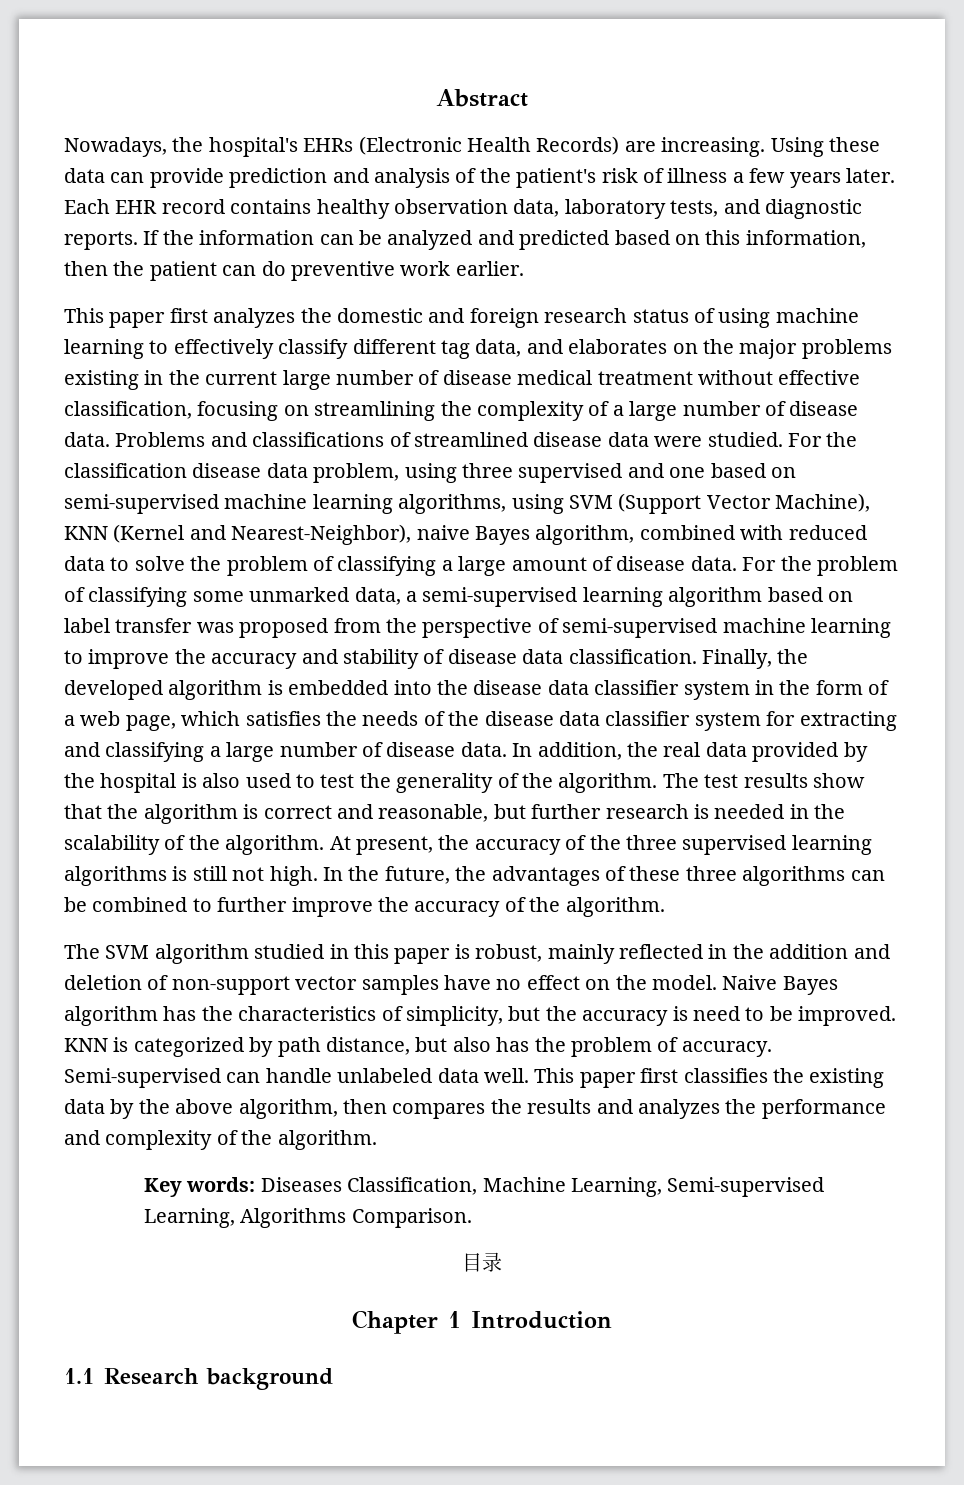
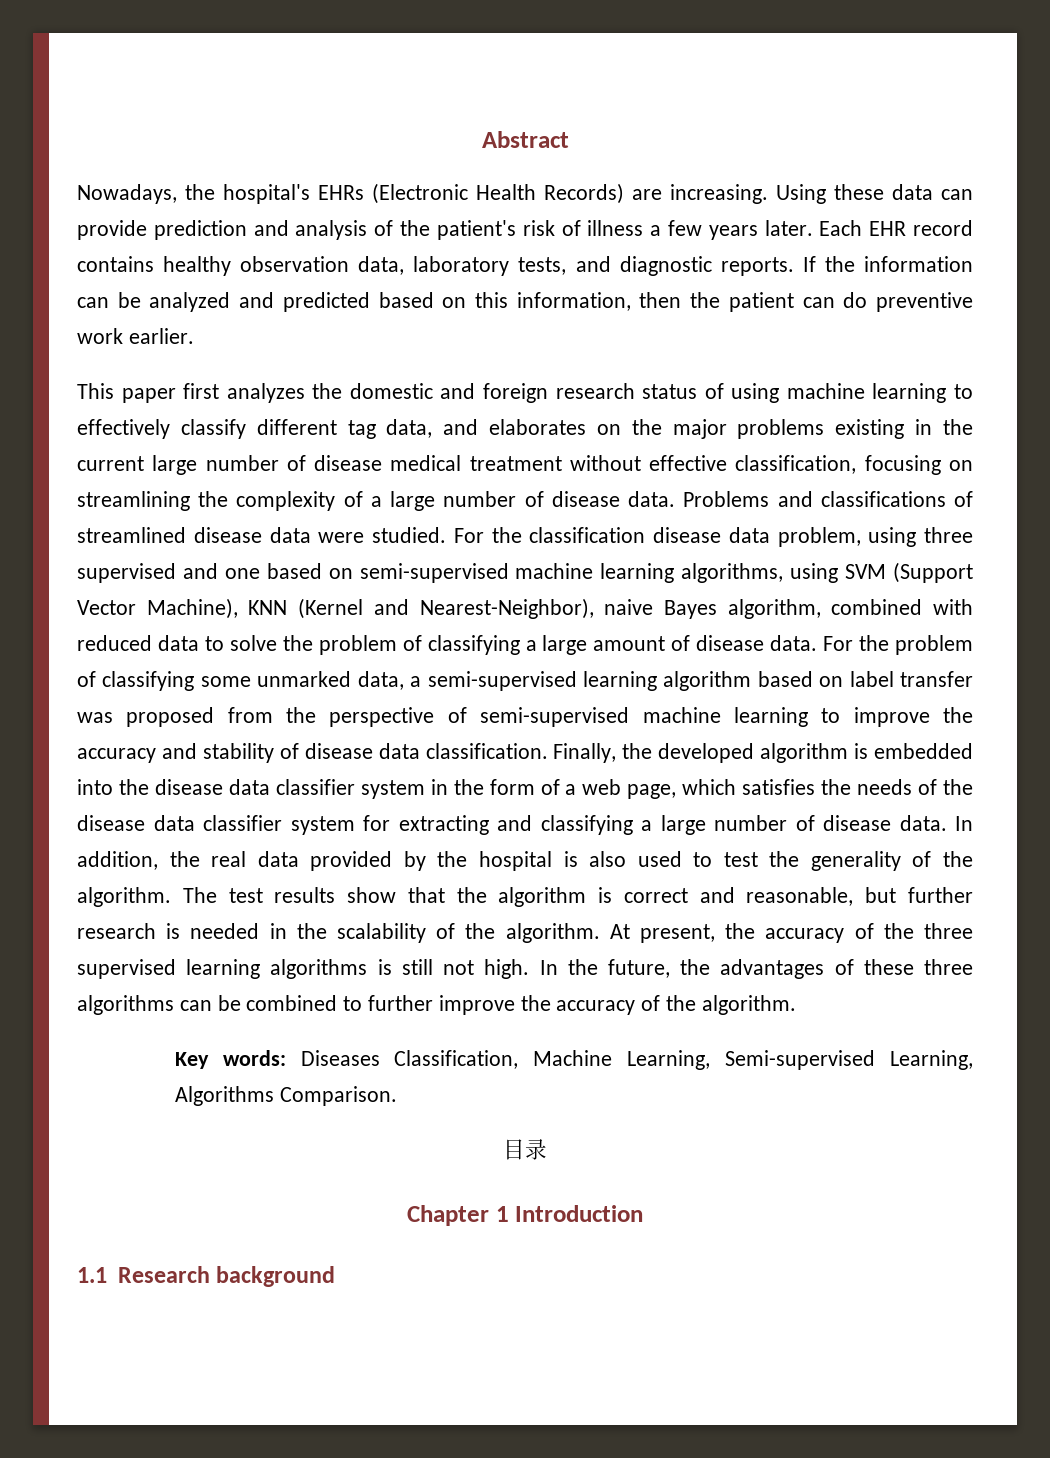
- The SVM algorithm studied in this paper is robust, mainly reflected in the addition and deletion of non-support vector samples have no effect on the model. Naive Bayes algorithm has the characteristics of simplicity, but the accuracy is need to be improved. KNN is categorized by path distance, but also has the problem of accuracy. Semi-supervised can handle unlabeled data well. This paper first classifies the existing data by the above algorithm, then compares the results and analyzes the performance and complexity of the algorithm.

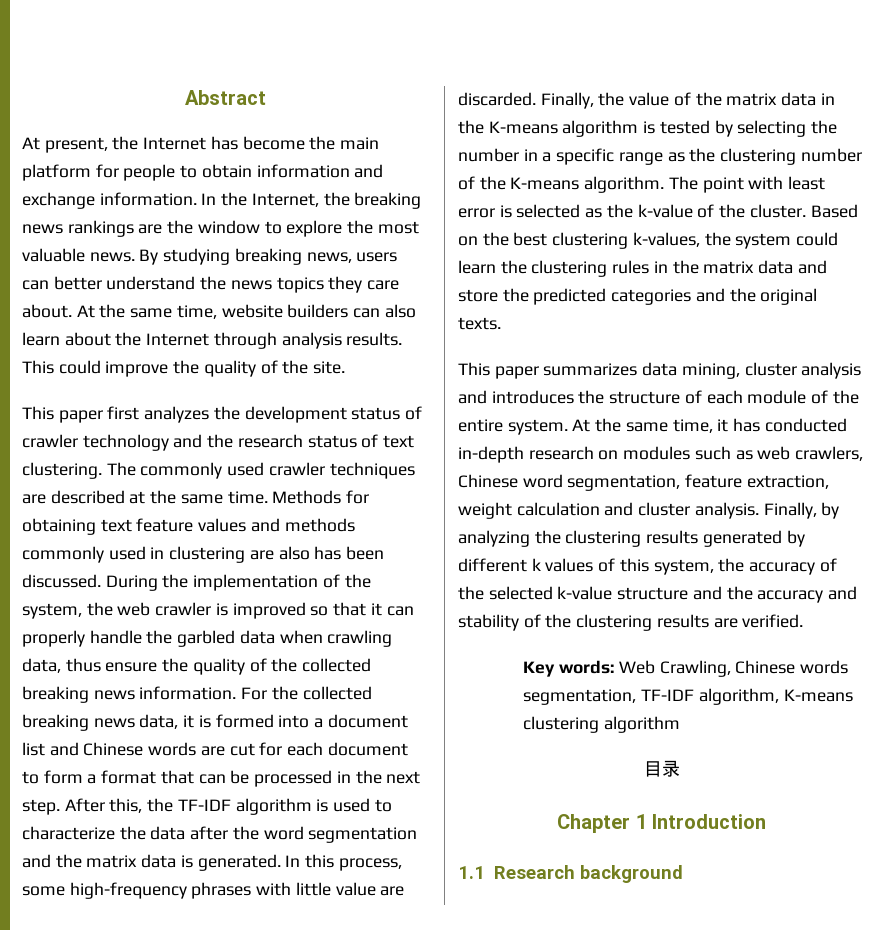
- Nowadays, the hospital's EHRs (Electronic Health Records) are increasing. Using these data can provide prediction and analysis of the patient's risk of illness a few years later. Each EHR record contains healthy observation data, laboratory tests, and diagnostic reports. If the information can be analyzed and predicted based on this information, then the patient can do preventive work earlier.
+ At present, the Internet has become the main platform for people to obtain information and exchange information. In the Internet, the breaking news rankings are the window to explore the most valuable news. By studying breaking news, users can better understand the news topics they care about. At the same time, website builders can also learn about the Internet through analysis results. This could improve the quality of the site.
- This paper first analyzes the domestic and foreign research status of using machine learning to effectively classify different tag data, and elaborates on the major problems existing in the current large number of disease medical treatment without effective classification, focusing on streamlining the complexity of a large number of disease data. Problems and classifications of streamlined disease data were studied. For the classification disease data problem, using three supervised and one based on semi-supervised machine learning algorithms, using SVM (Support Vector Machine), KNN (Kernel and Nearest-Neighbor), naive Bayes algorithm, combined with reduced data to solve the problem of classifying a large amount of disease data. For the problem of classifying some unmarked data, a semi-supervised learning algorithm based on label transfer was proposed from the perspective of semi-supervised machine learning to improve the accuracy and stability of disease data classification. Finally, the developed algorithm is embedded into the disease data classifier system in the form of a web page, which satisfies the needs of the disease data classifier system for extracting and classifying a large number of disease data. In addition, the real data provided by the hospital is also used to test the generality of the algorithm. The test results show that the algorithm is correct and reasonable, but further research is needed in the scalability of the algorithm. At present, the accuracy of the three supervised learning algorithms is still not high. In the future, the advantages of these three algorithms can be combined to further improve the accuracy of the algorithm.
- Key words: Diseases Classification, Machine Learning, Semi-supervised Learning, Algorithms Comparison.
+ This paper first analyzes the development status of crawler technology and the research status of text clustering. The commonly used crawler techniques are described at the same time. Methods for obtaining text feature values and methods commonly used in clustering are also has been discussed. During the implementation of the system, the web crawler is improved so that it can properly handle the garbled data when crawling data, thus ensure the quality of the collected breaking news information. For the collected breaking news data, it is formed into a document list and Chinese words are cut for each document to form a format that can be processed in the next step. After this, the TF-IDF algorithm is used to characterize the data after the word segmentation and the matrix data is generated. In this process, some high-frequency phrases with little value are discarded. Finally, the value of the matrix data in the K-means algorithm is tested by selecting the number in a specific range as the clustering number of the K-means algorithm. The point with least error is selected as the k-value of the cluster. Based on the best clustering k-values, the system could learn the clustering rules in the matrix data and store the predicted categories and the original texts.
+ This paper summarizes data mining, cluster analysis and introduces the structure of each module of the entire system. At the same time, it has conducted in-depth research on modules such as web crawlers, Chinese word segmentation, feature extraction, weight calculation and cluster analysis. Finally, by analyzing the clustering results generated by different k values of this system, the accuracy of the selected k-value structure and the accuracy and stability of the clustering results are verified.
+ Key words: Web Crawling, Chinese words segmentation, TF-IDF algorithm, K-means clustering algorithm

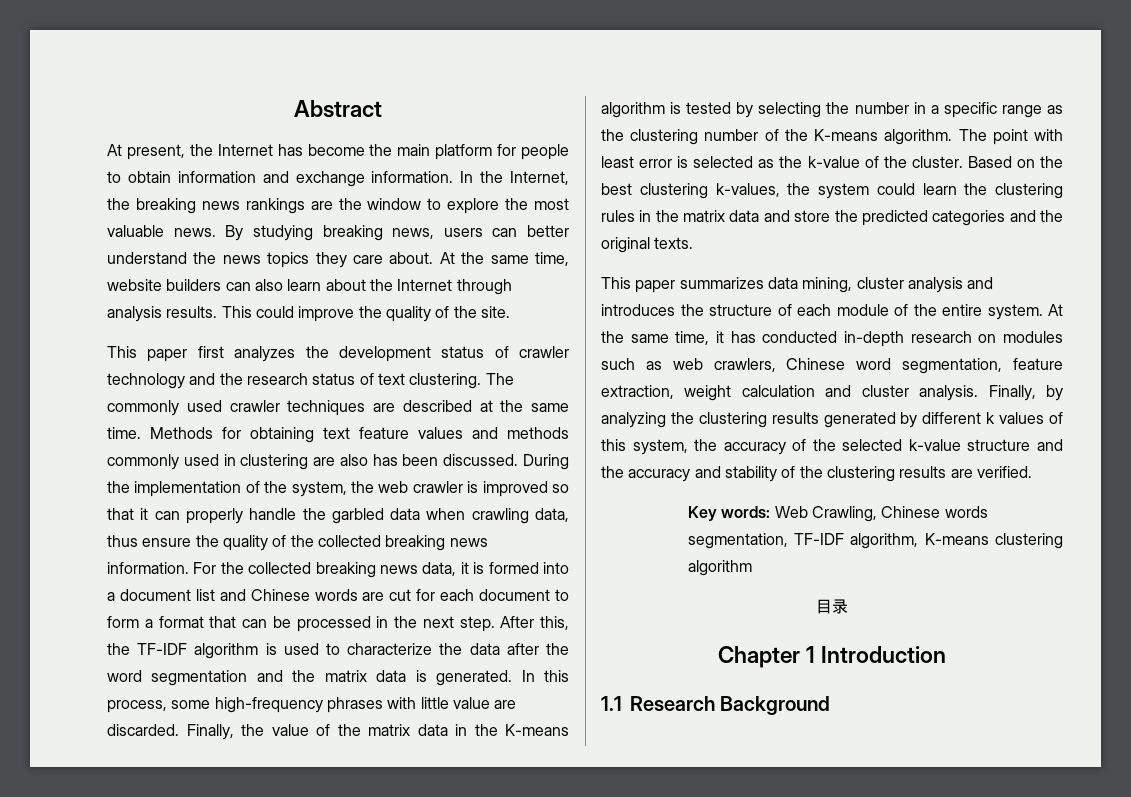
- 1.1 Research background
+ 1.1 Research Background

